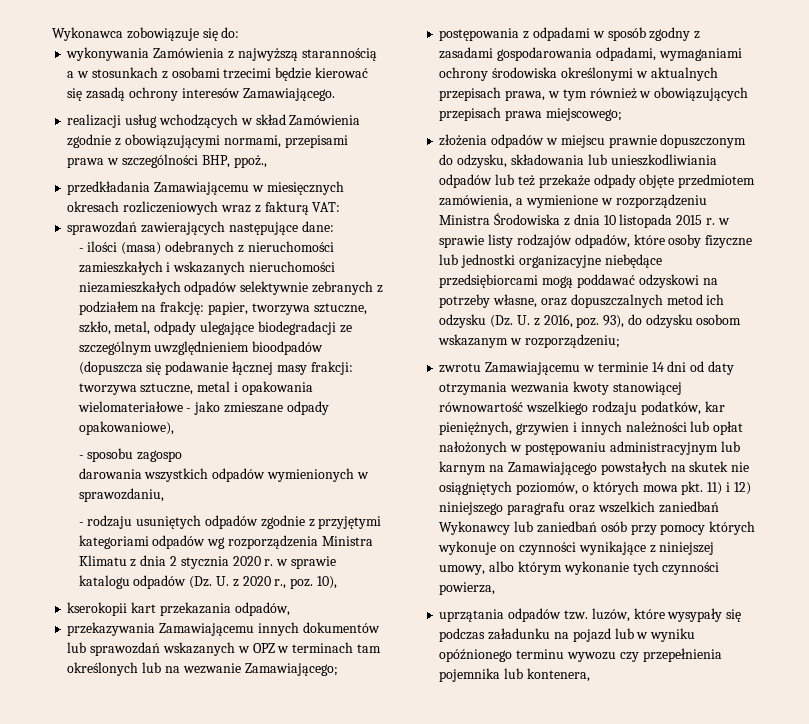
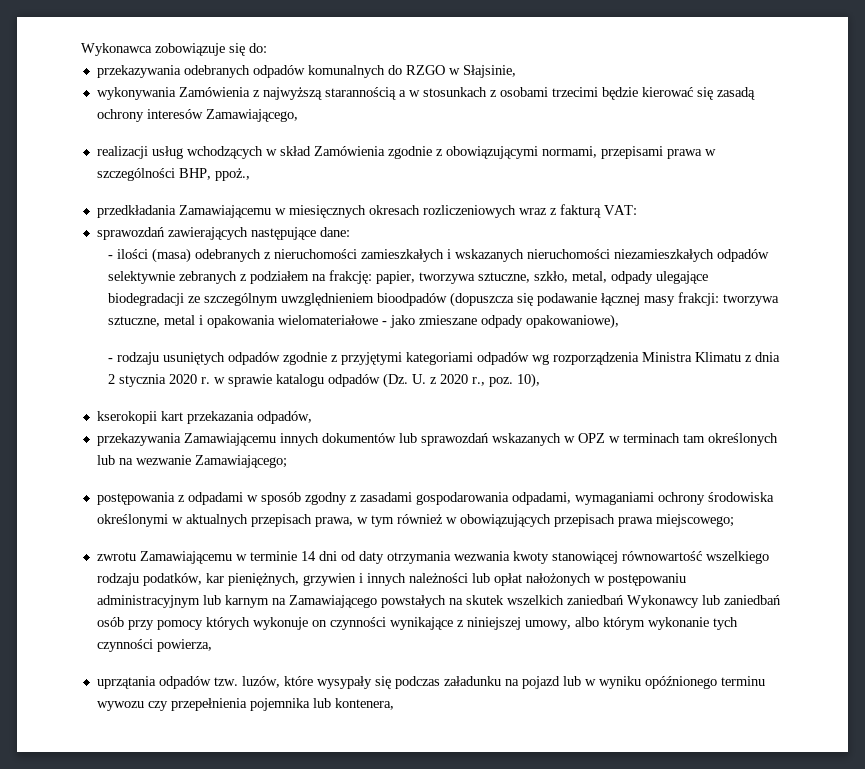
+ przekazywania odebranych odpadów komunalnych do RZGO w Słajsinie,
- wykonywania Zamówienia z najwyższą starannością a w stosunkach z osobami trzecimi będzie kierować się zasadą ochrony interesów Zamawiającego.
+ wykonywania Zamówienia z najwyższą starannością a w stosunkach z osobami trzecimi będzie kierować się zasadą ochrony interesów Zamawiającego,
- - sposobu zagospo
- darowania wszystkich odpadów wymienionych w sprawozdaniu,
- złożenia odpadów w miejscu prawnie dopuszczonym do odzysku, składowania lub unieszkodliwiania odpadów lub też przekaże odpady objęte przedmiotem zamówienia, a wymienione w rozporządzeniu Ministra Środowiska z dnia 10 listopada 2015 r. w sprawie listy rodzajów odpadów, które osoby fizyczne lub jednostki organizacyjne niebędące przedsiębiorcami mogą poddawać odzyskowi na potrzeby własne, oraz dopuszczalnych metod ich odzysku (Dz. U. z 2016, poz. 93), do odzysku osobom wskazanym w rozporządzeniu;
- zwrotu Zamawiającemu w terminie 14 dni od daty otrzymania wezwania kwoty stanowiącej równowartość wszelkiego rodzaju podatków, kar pieniężnych, grzywien i innych należności lub opłat nałożonych w postępowaniu administracyjnym lub karnym na Zamawiającego powstałych na skutek nie osiągniętych poziomów, o których mowa pkt. 11) i 12) niniejszego paragrafu oraz wszelkich zaniedbań Wykonawcy lub zaniedbań osób przy pomocy których wykonuje on czynności wynikające z niniejszej umowy, albo którym wykonanie tych czynności powierza,
+ zwrotu Zamawiającemu w terminie 14 dni od daty otrzymania wezwania kwoty stanowiącej równowartość wszelkiego rodzaju podatków, kar pieniężnych, grzywien i innych należności lub opłat nałożonych w postępowaniu administracyjnym lub karnym na Zamawiającego powstałych na skutek wszelkich zaniedbań Wykonawcy lub zaniedbań osób przy pomocy których wykonuje on czynności wynikające z niniejszej umowy, albo którym wykonanie tych czynności powierza,

